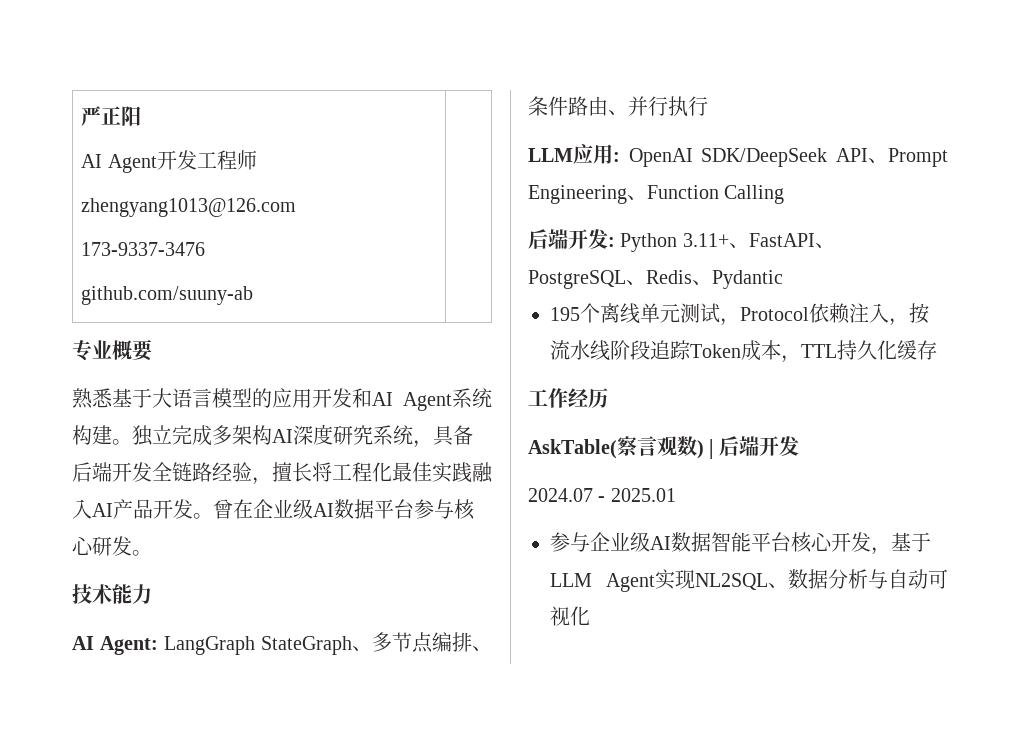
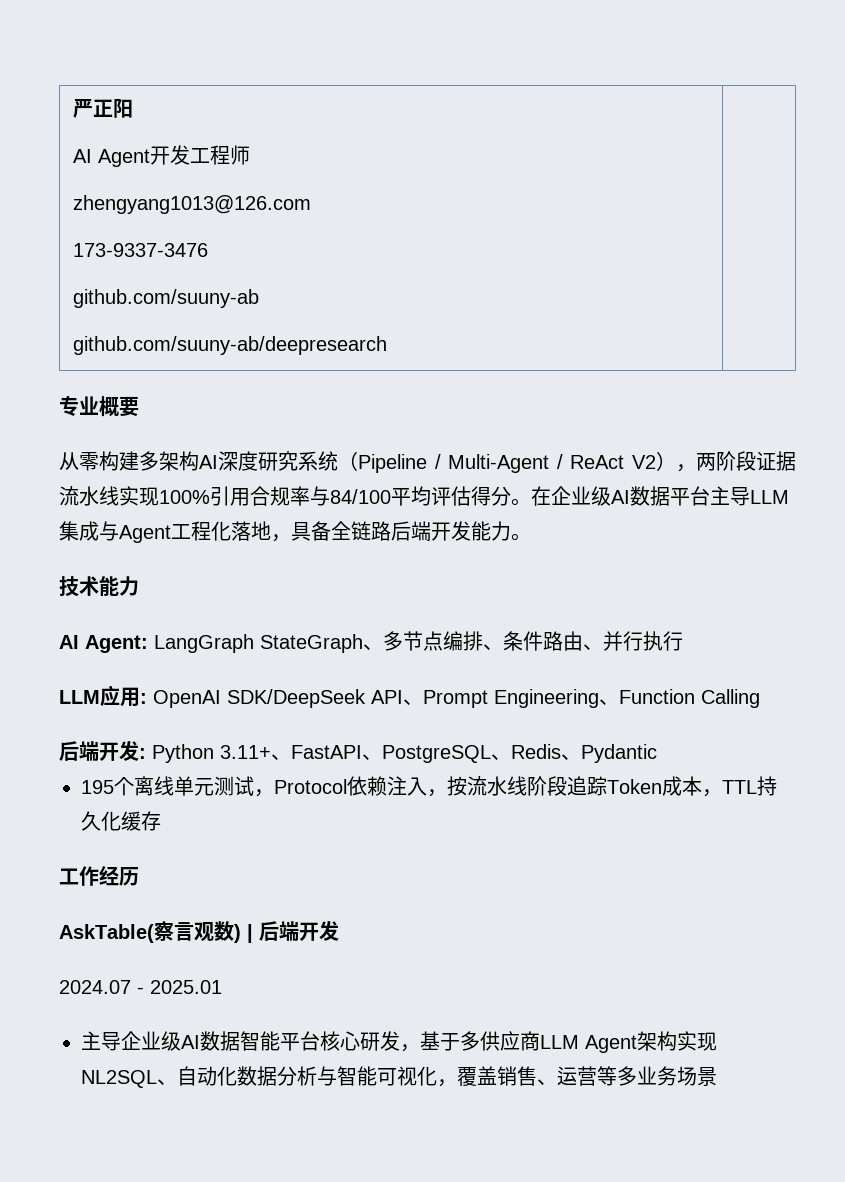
  严正阳
  AI Agent开发工程师
  zhengyang1013@126.com
  173-9337-3476
- github.com/suuny-ab |
+ github.com/suuny-ab
+ github.com/suuny-ab/deepresearch |
- 熟悉基于大语言模型的应用开发和AI Agent系统构建。独立完成多架构AI深度研究系统，具备后端开发全链路经验，擅长将工程化最佳实践融入AI产品开发。曾在企业级AI数据平台参与核心研发。
+ 从零构建多架构AI深度研究系统（Pipeline / Multi-Agent / ReAct V2），两阶段证据流水线实现100%引用合规率与84/100平均评估得分。在企业级AI数据平台主导LLM集成与Agent工程化落地，具备全链路后端开发能力。
- 参与企业级AI数据智能平台核心开发，基于LLM Agent实现NL2SQL、数据分析与自动可视化
+ 主导企业级AI数据智能平台核心研发，基于多供应商LLM Agent架构实现NL2SQL、自动化数据分析与智能可视化，覆盖销售、运营等多业务场景

